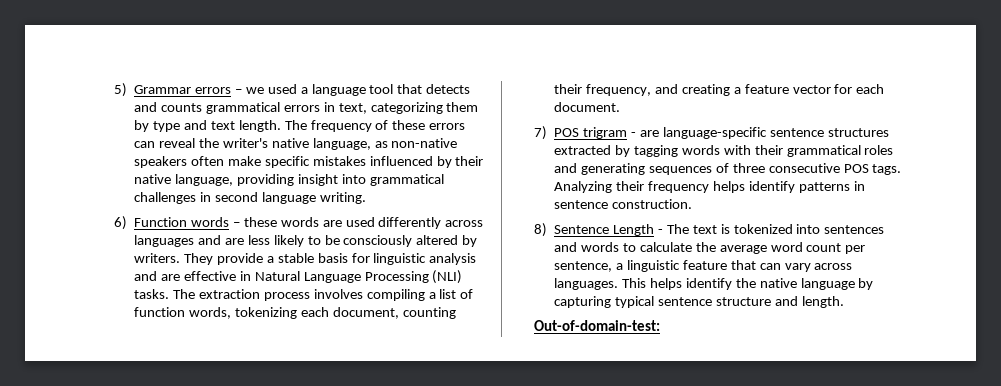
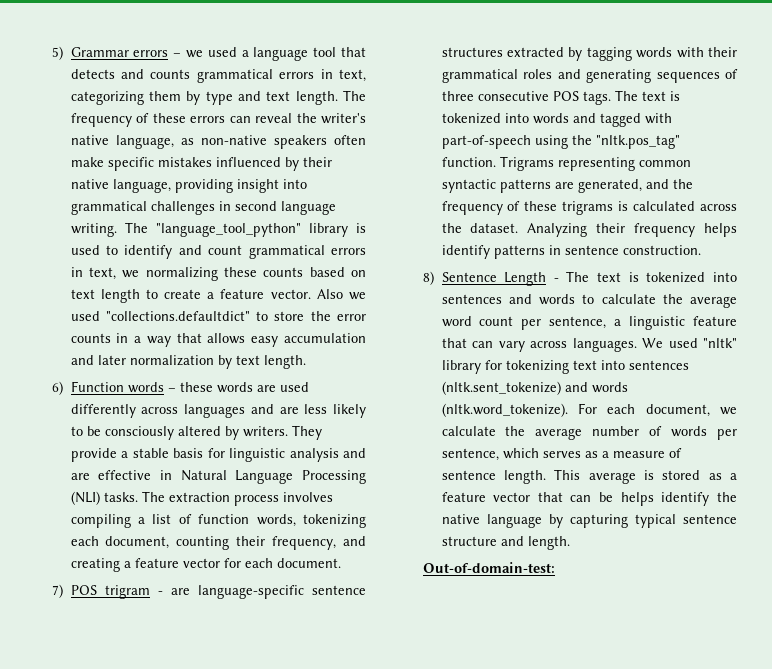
+ The "language_tool_python" library is used to identify and count grammatical errors in text, we normalizing these counts based on text length to create a feature vector. Also we used "collections.defaultdict" to store the error counts in a way that allows easy accumulation and later normalization by text length.
+ The text is tokenized into words and tagged with part-of-speech using the "nltk.pos_tag" function. Trigrams representing common syntactic patterns are generated, and the frequency of these trigrams is calculated across the dataset.
- This helps identify the native language by capturing typical sentence structure and length.
+ We used "nltk" library for tokenizing text into sentences (nltk.sent_tokenize) and words (nltk.word_tokenize). For each document, we calculate the average number of words per sentence, which serves as a measure of sentence length. This average is stored as a feature vector that can be helps identify the native language by capturing typical sentence structure and length.

